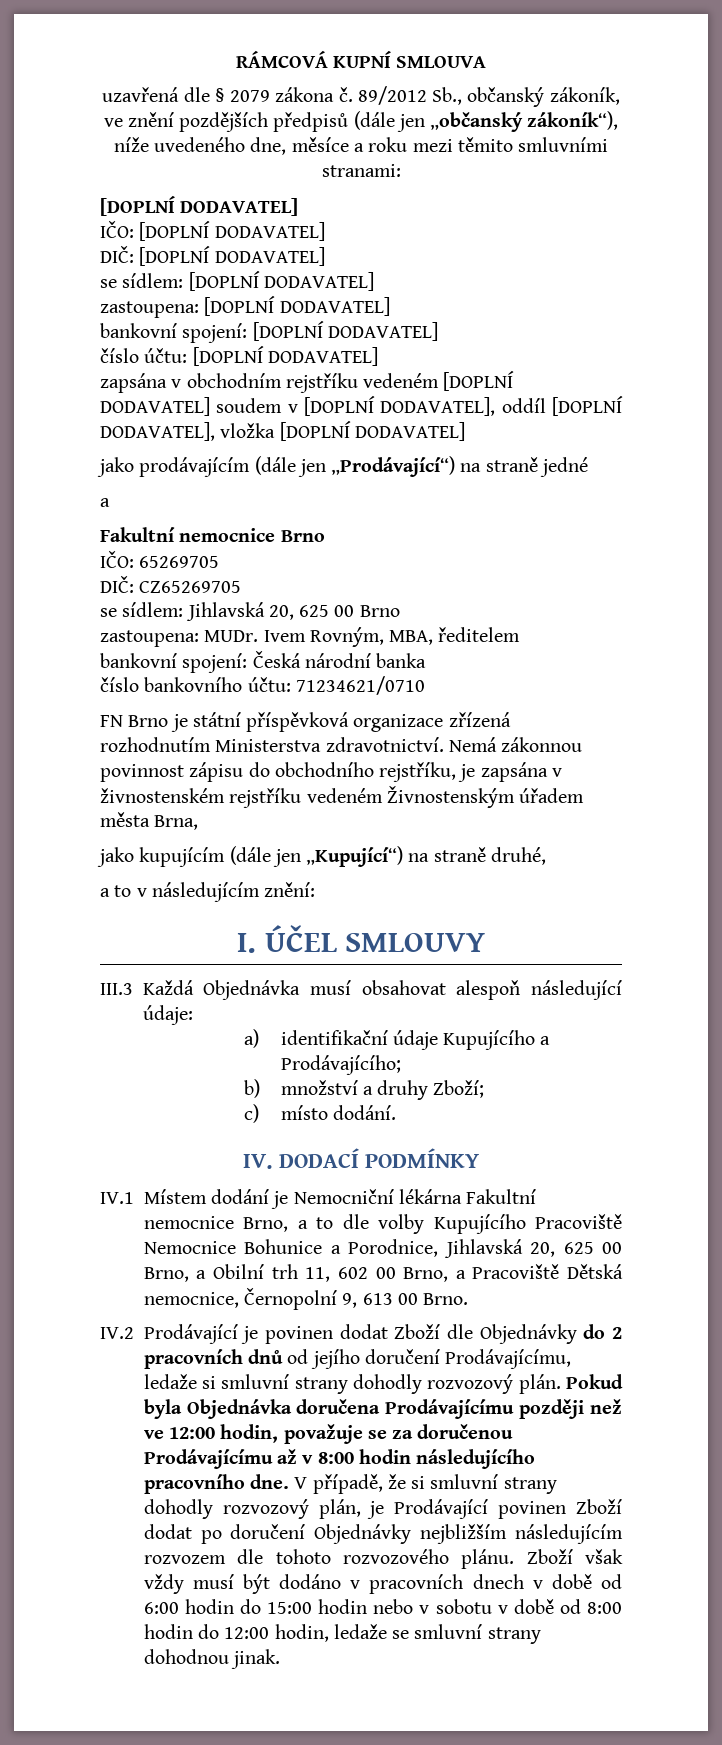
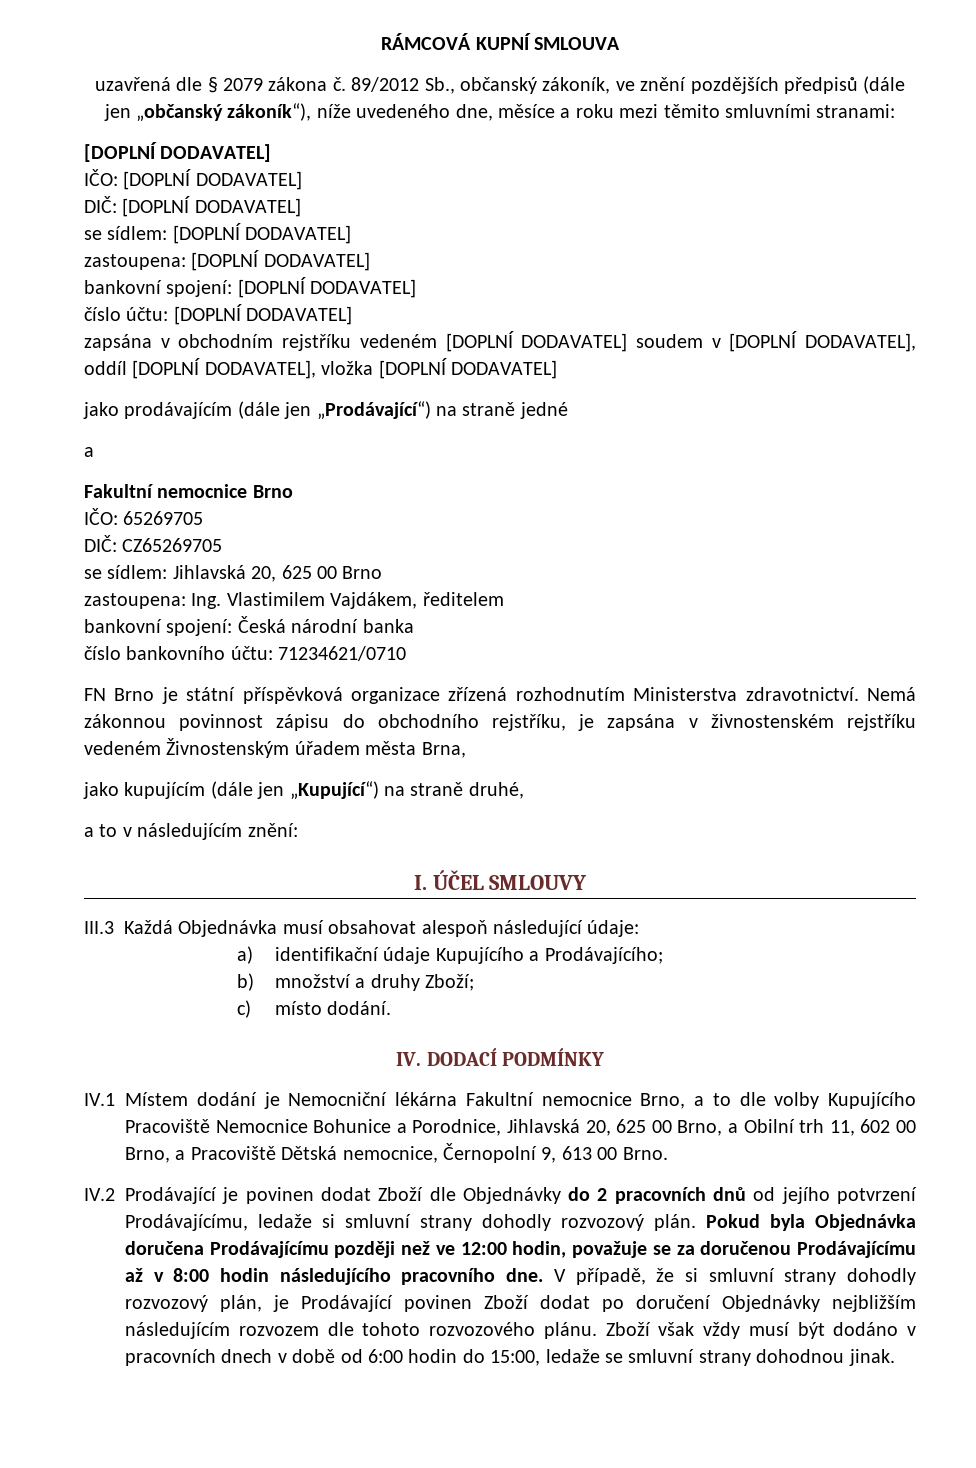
- zastoupena: MUDr. Ivem Rovným, MBA, ředitelem
+ zastoupena: Ing. Vlastimilem Vajdákem, ředitelem
- IV.2 Prodávající je povinen dodat Zboží dle Objednávky do 2 pracovních dnů od jejího doručení Prodávajícímu, ledaže si smluvní strany dohodly rozvozový plán.
+ IV.2 Prodávající je povinen dodat Zboží dle Objednávky do 2 pracovních dnů od jejího potvrzení Prodávajícímu, ledaže si smluvní strany dohodly rozvozový plán.
- Zboží však vždy musí být dodáno v pracovních dnech v době od 6:00 hodin do 15:00 hodin nebo v sobotu v době od 8:00 hodin do 12:00 hodin, ledaže se smluvní strany dohodnou jinak.
+ Zboží však vždy musí být dodáno v pracovních dnech v době od 6:00 hodin do 15:00, ledaže se smluvní strany dohodnou jinak.

